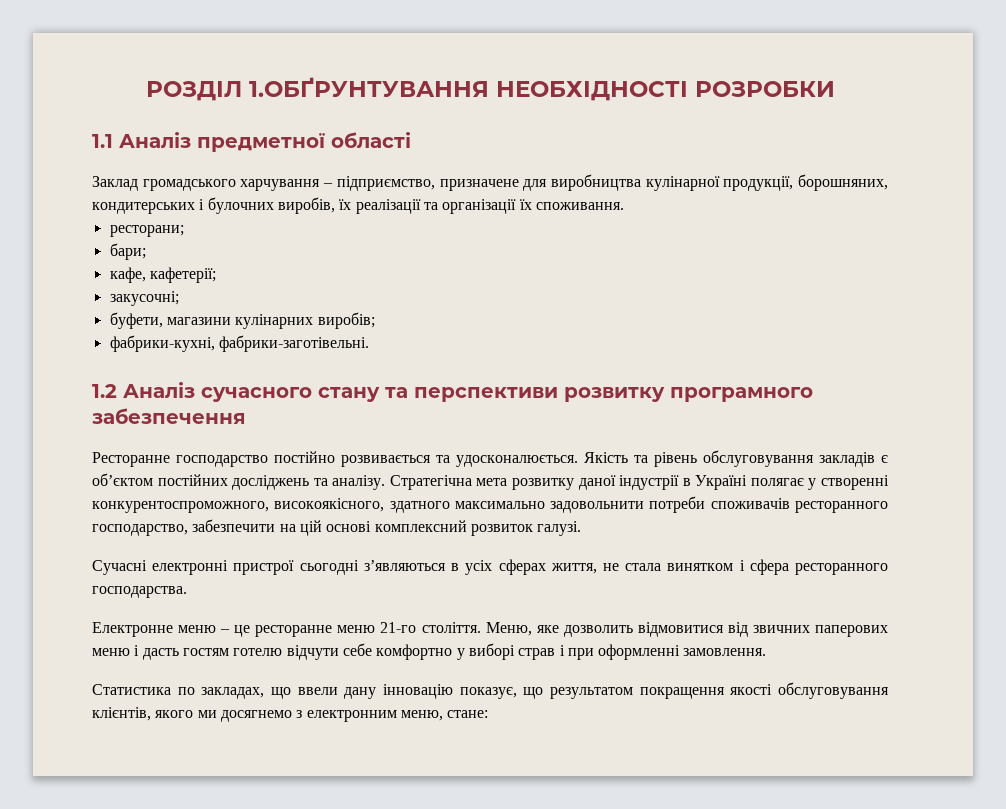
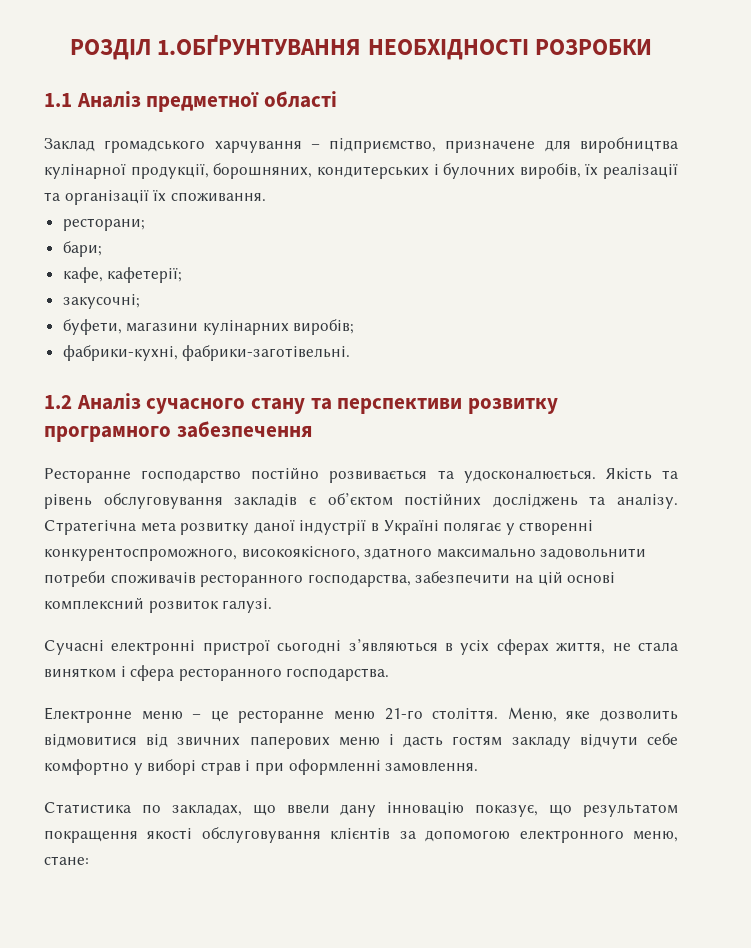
- Стратегічна мета розвитку даної індустрії в Україні полягає у створенні конкурентоспроможного, високоякісного, здатного максимально задовольнити потреби споживачів ресторанного господарство, забезпечити на цій основі комплексний розвиток галузі.
+ Стратегічна мета розвитку даної індустрії в Україні полягає у створенні конкурентоспроможного, високоякісного, здатного максимально задовольнити потреби споживачів ресторанного господарства, забезпечити на цій основі комплексний розвиток галузі.
- Меню, яке дозволить відмовитися від звичних паперових меню і дасть гостям готелю відчути себе комфортно у виборі страв і при оформленні замовлення.
+ Меню, яке дозволить відмовитися від звичних паперових меню і дасть гостям закладу відчути себе комфортно у виборі страв і при оформленні замовлення.
- Статистика по закладах, що ввели дану інновацію показує, що результатом покращення якості обслуговування клієнтів, якого ми досягнемо з електронним меню, стане:
+ Статистика по закладах, що ввели дану інновацію показує, що результатом покращення якості обслуговування клієнтів за допомогою електронного меню, стане:

